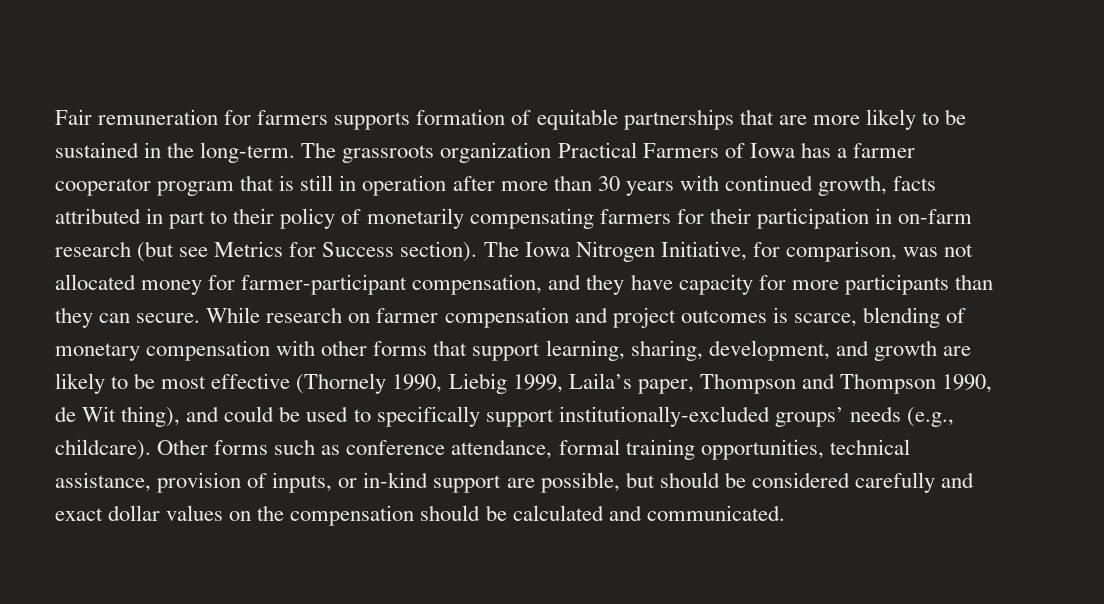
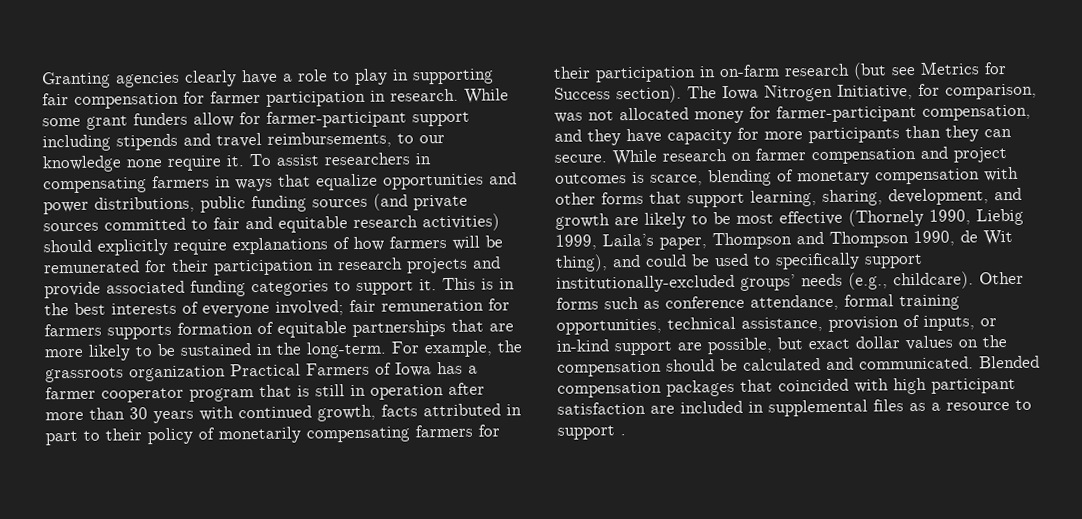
- Fair remuneration for farmers supports formation of equitable partnerships that are more likely to be sustained in the long-term.
+ Granting agencies clearly have a role to play in supporting fair compensation for farmer participation in research. While some grant funders allow for farmer-participant support including stipends and travel reimbursements, to our knowledge none require it. To assist researchers in compensating farmers in ways that equalize opportunities and power distributions, public funding sources (and private sources committed to fair and equitable research activities) should explicitly require explanations of how farmers will be remunerated for their participation in research projects and provide associated funding categories to support it. This is in the best interests of everyone involved; fair remuneration for farmers supports formation of equitable partnerships that are more likely to be sustained in the long-term.
- The grassroots organization Practical Farmers of Iowa has a farmer cooperator program that is still in operation after more than 30 years with continued growth, facts attributed in part to their policy of monetarily compensating farmers for their participation in on-farm research (but see Metrics for Success section).
+ For example, the grassroots organization Practical Farmers of Iowa has a farmer cooperator program that is still in operation after more than 30 years with continued growth, facts attributed in part to their policy of monetarily compensating farmers for their participation in on-farm research (but see Metrics for Success section).
- Other forms such as conference attendance, formal training opportunities, technical assistance, provision of inputs, or in-kind support are possible, but should be considered carefully and exact dollar values on the compensation should be calculated and communicated.
+ Other forms such as conference attendance, formal training opportunities, technical assistance, provision of inputs, or in-kind support are possible, but exact dollar values on the compensation should be calculated and communicated.
+ Blended compensation packages that coincided with high participant satisfaction are included in supplemental files as a resource to support .

